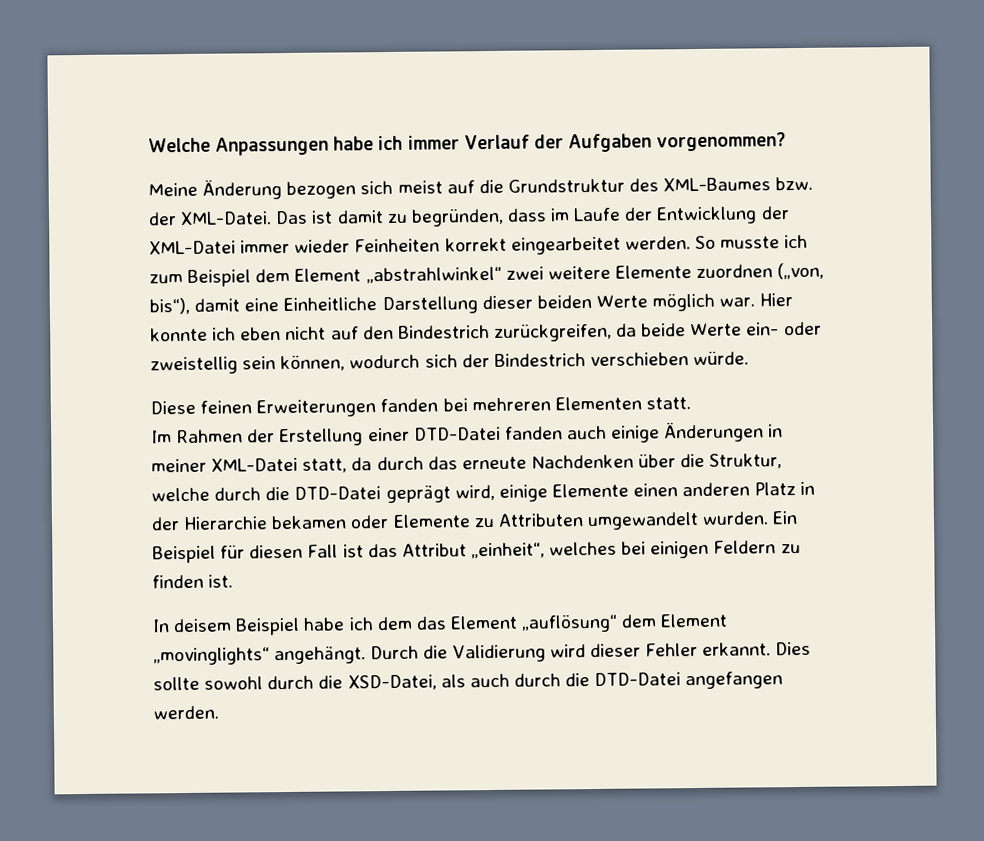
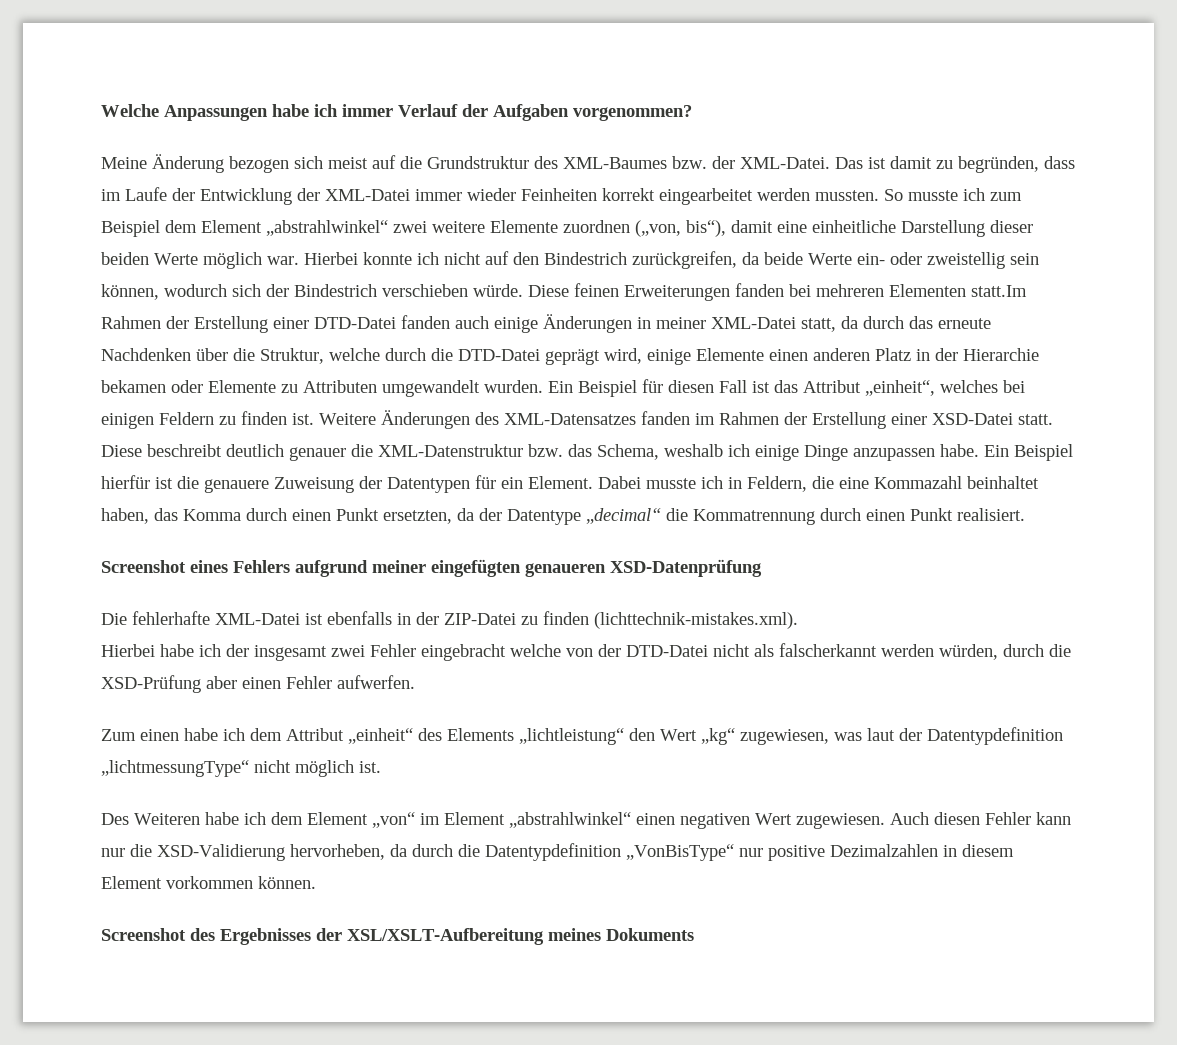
- Das ist damit zu begründen, dass im Laufe der Entwicklung der XML-Datei immer wieder Feinheiten korrekt eingearbeitet werden.
+ Das ist damit zu begründen, dass im Laufe der Entwicklung der XML-Datei immer wieder Feinheiten korrekt eingearbeitet werden mussten.
- So musste ich zum Beispiel dem Element „abstrahlwinkel“ zwei weitere Elemente zuordnen („von, bis“), damit eine Einheitliche Darstellung dieser beiden Werte möglich war.
+ So musste ich zum Beispiel dem Element „abstrahlwinkel“ zwei weitere Elemente zuordnen („von, bis“), damit eine einheitliche Darstellung dieser beiden Werte möglich war.
- Hier konnte ich eben nicht auf den Bindestrich zurückgreifen, da beide Werte ein- oder zweistellig sein können, wodurch sich der Bindestrich verschieben würde.
- Diese feinen Erweiterungen fanden bei mehreren Elementen statt.
- Im Rahmen der Erstellung einer DTD-Datei fanden auch einige Änderungen in meiner XML-Datei statt, da durch das erneute Nachdenken über die Struktur, welche durch die DTD-Datei geprägt wird, einige Elemente einen anderen Platz in der Hierarchie bekamen oder Elemente zu Attributen umgewandelt wurden.
+ Hierbei konnte ich nicht auf den Bindestrich zurückgreifen, da beide Werte ein- oder zweistellig sein können, wodurch sich der Bindestrich verschieben würde. Diese feinen Erweiterungen fanden bei mehreren Elementen statt.Im Rahmen der Erstellung einer DTD-Datei fanden auch einige Änderungen in meiner XML-Datei statt, da durch das erneute Nachdenken über die Struktur, welche durch die DTD-Datei geprägt wird, einige Elemente einen anderen Platz in der Hierarchie bekamen oder Elemente zu Attributen umgewandelt wurden.
- Ein Beispiel für diesen Fall ist das Attribut „einheit“, welches bei einigen Feldern zu finden ist.
- In deisem Beispiel habe ich dem das Element „auflösung“ dem Element „movinglights“ angehängt. Durch die Validierung wird dieser Fehler erkannt. Dies sollte sowohl durch die XSD-Datei, als auch durch die DTD-Datei angefangen werden.
+ Ein Beispiel für diesen Fall ist das Attribut „einheit“, welches bei einigen Feldern zu finden ist. Weitere Änderungen des XML-Datensatzes fanden im Rahmen der Erstellung einer XSD-Datei statt. Diese beschreibt deutlich genauer die XML-Datenstruktur bzw. das Schema, weshalb ich einige Dinge anzupassen habe. Ein Beispiel hierfür ist die genauere Zuweisung der Datentypen für ein Element. Dabei musste ich in Feldern, die eine Kommazahl beinhaltet haben, das Komma durch einen Punkt ersetzten, da der Datentype „decimal“ die Kommatrennung durch einen Punkt realisiert.
+ Screenshot eines Fehlers aufgrund meiner eingefügten genaueren XSD-Datenprüfung
+ Die fehlerhafte XML-Datei ist ebenfalls in der ZIP-Datei zu finden (lichttechnik-mistakes.xml).
+ Hierbei habe ich der insgesamt zwei Fehler eingebracht welche von der DTD-Datei nicht als falscherkannt werden würden, durch die XSD-Prüfung aber einen Fehler aufwerfen.
+ Zum einen habe ich dem Attribut „einheit“ des Elements „lichtleistung“ den Wert „kg“ zugewiesen, was laut der Datentypdefinition „lichtmessungType“ nicht möglich ist.
+ Des Weiteren habe ich dem Element „von“ im Element „abstrahlwinkel“ einen negativen Wert zugewiesen. Auch diesen Fehler kann nur die XSD-Validierung hervorheben, da durch die Datentypdefinition „VonBisType“ nur positive Dezimalzahlen in diesem Element vorkommen können.
+ Screenshot des Ergebnisses der XSL/XSLT-Aufbereitung meines Dokuments

